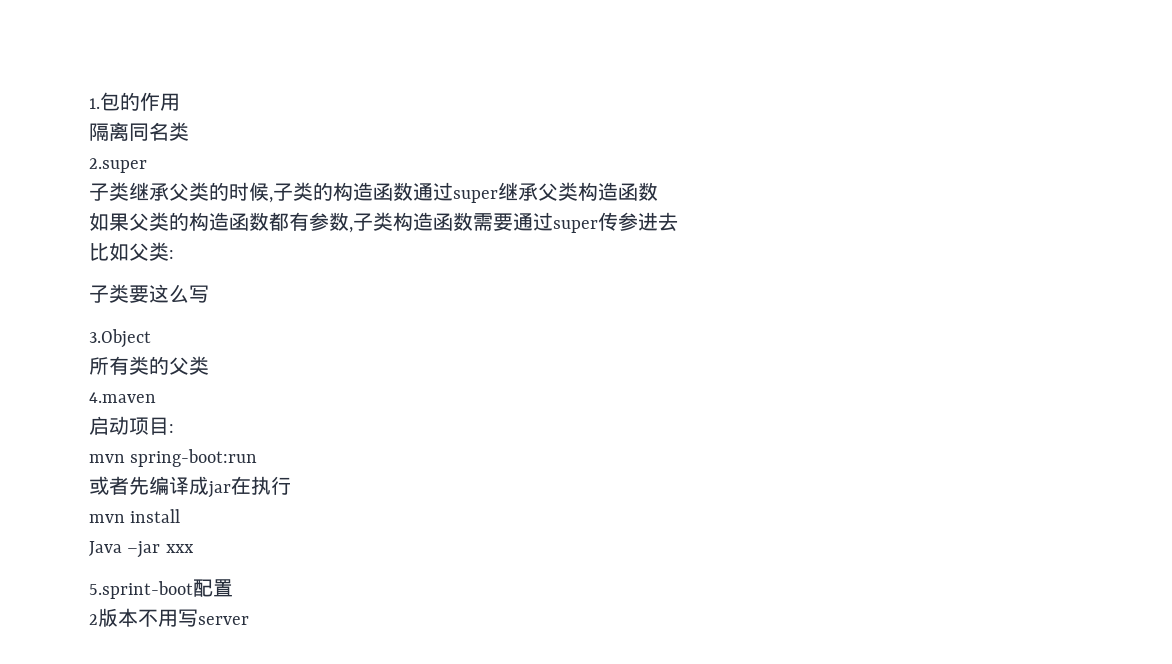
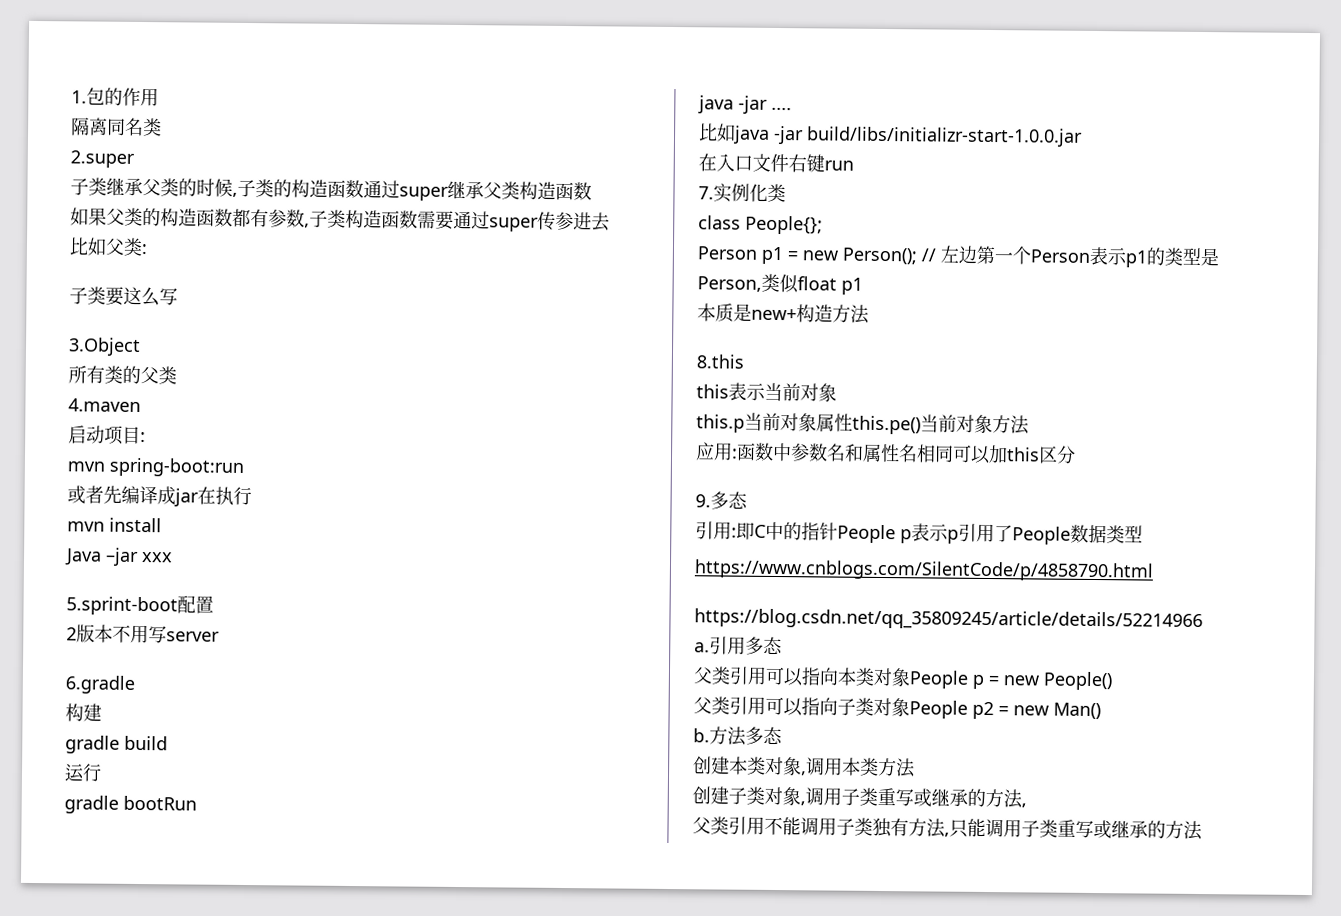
+ 6.gradle
+ 构建
+ gradle build
+ 运行
+ gradle bootRun
+ java -jar ....
+ 比如java -jar build/libs/initializr-start-1.0.0.jar
+ 在入口文件右键run
+ 7.实例化类
+ class People{};
+ Person p1 = new Person(); // 左边第一个Person表示p1的类型是Person,类似float p1
+ 本质是new+构造方法
+ 8.this
+ this表示当前对象
+ this.p当前对象属性this.pe()当前对象方法
+ 应用:函数中参数名和属性名相同可以加this区分
+ 9.多态
+ 引用:即C中的指针People p表示p引用了People数据类型
+ https://www.cnblogs.com/SilentCode/p/4858790.html
+ https://blog.csdn.net/qq_35809245/article/details/52214966
+ a.引用多态
+ 父类引用可以指向本类对象People p = new People()
+ 父类引用可以指向子类对象People p2 = new Man()
+ b.方法多态
+ 创建本类对象,调用本类方法
+ 创建子类对象,调用子类重写或继承的方法,
+ 父类引用不能调用子类独有方法,只能调用子类重写或继承的方法

